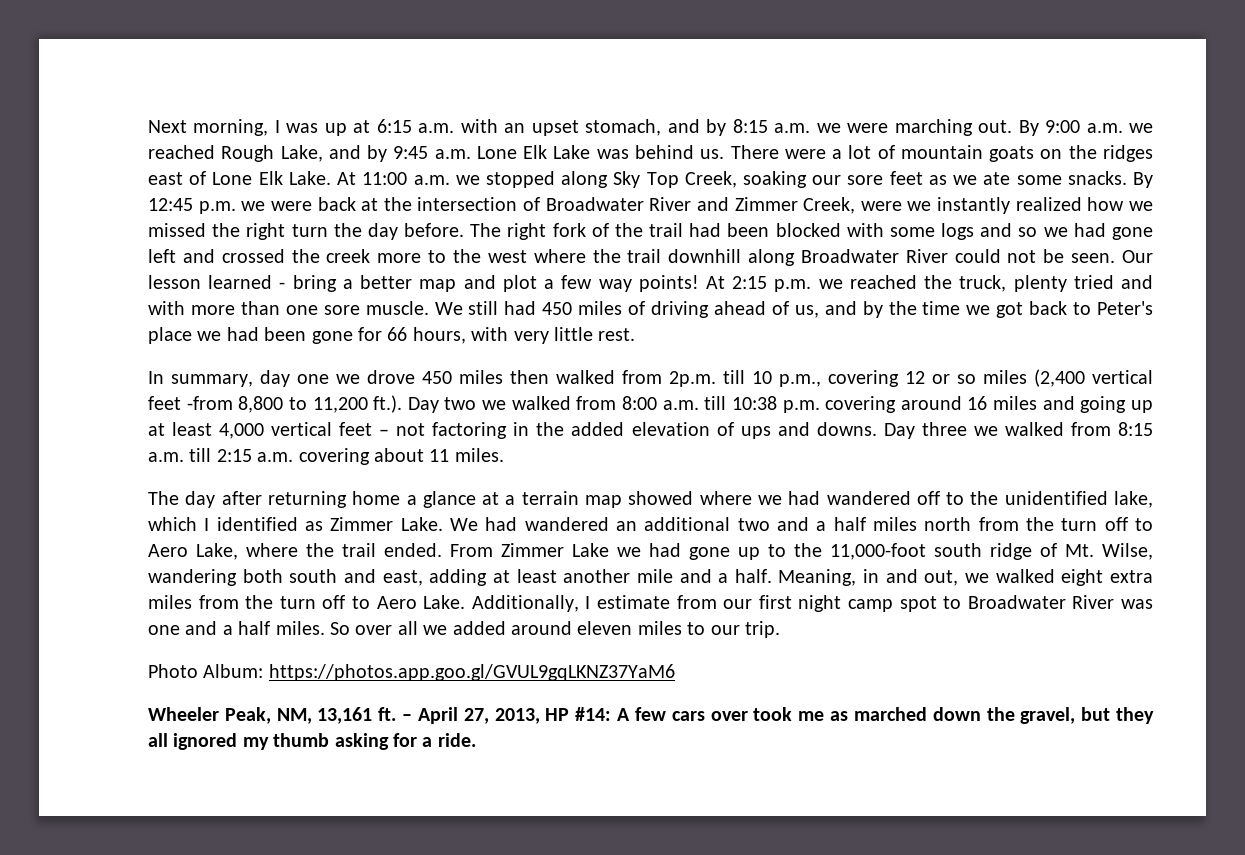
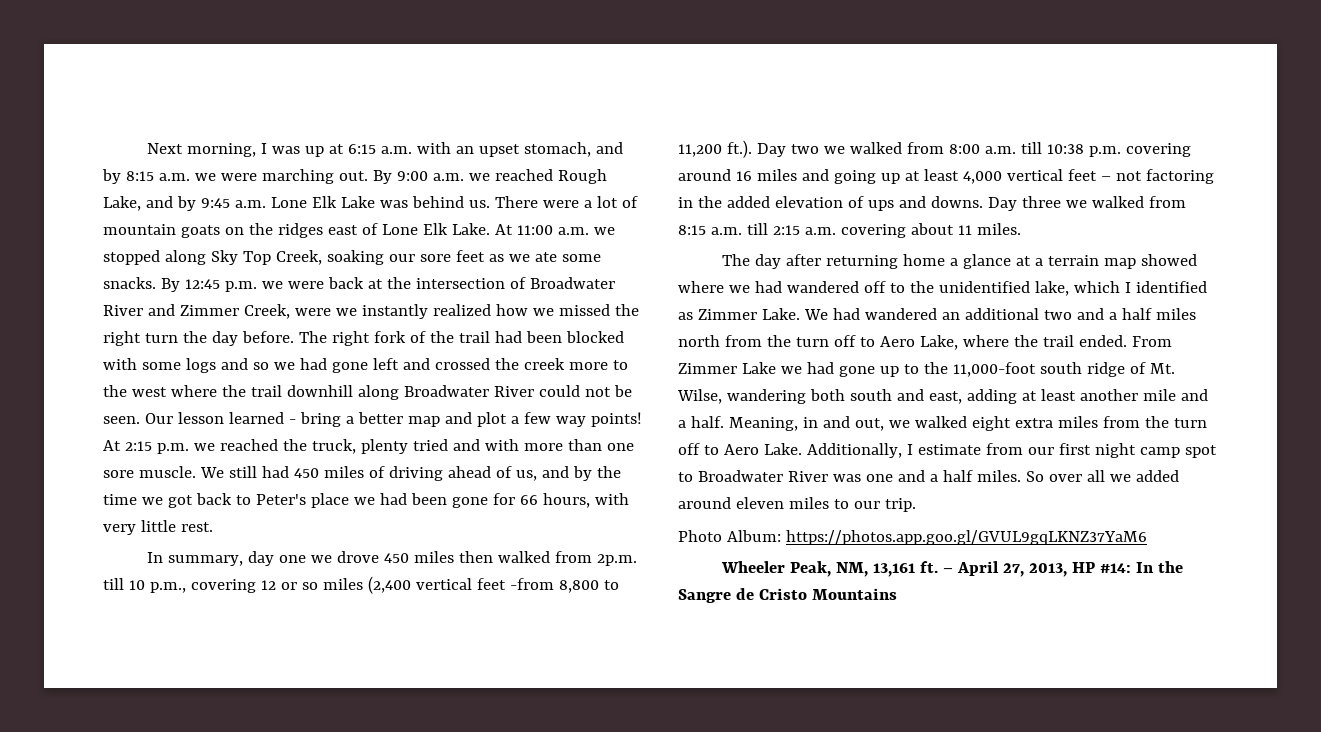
- – April 27, 2013, HP #14: A few cars over took me as marched down the gravel, but they all ignored my thumb asking for a ride.
+ – April 27, 2013, HP #14: In the Sangre de Cristo Mountains

